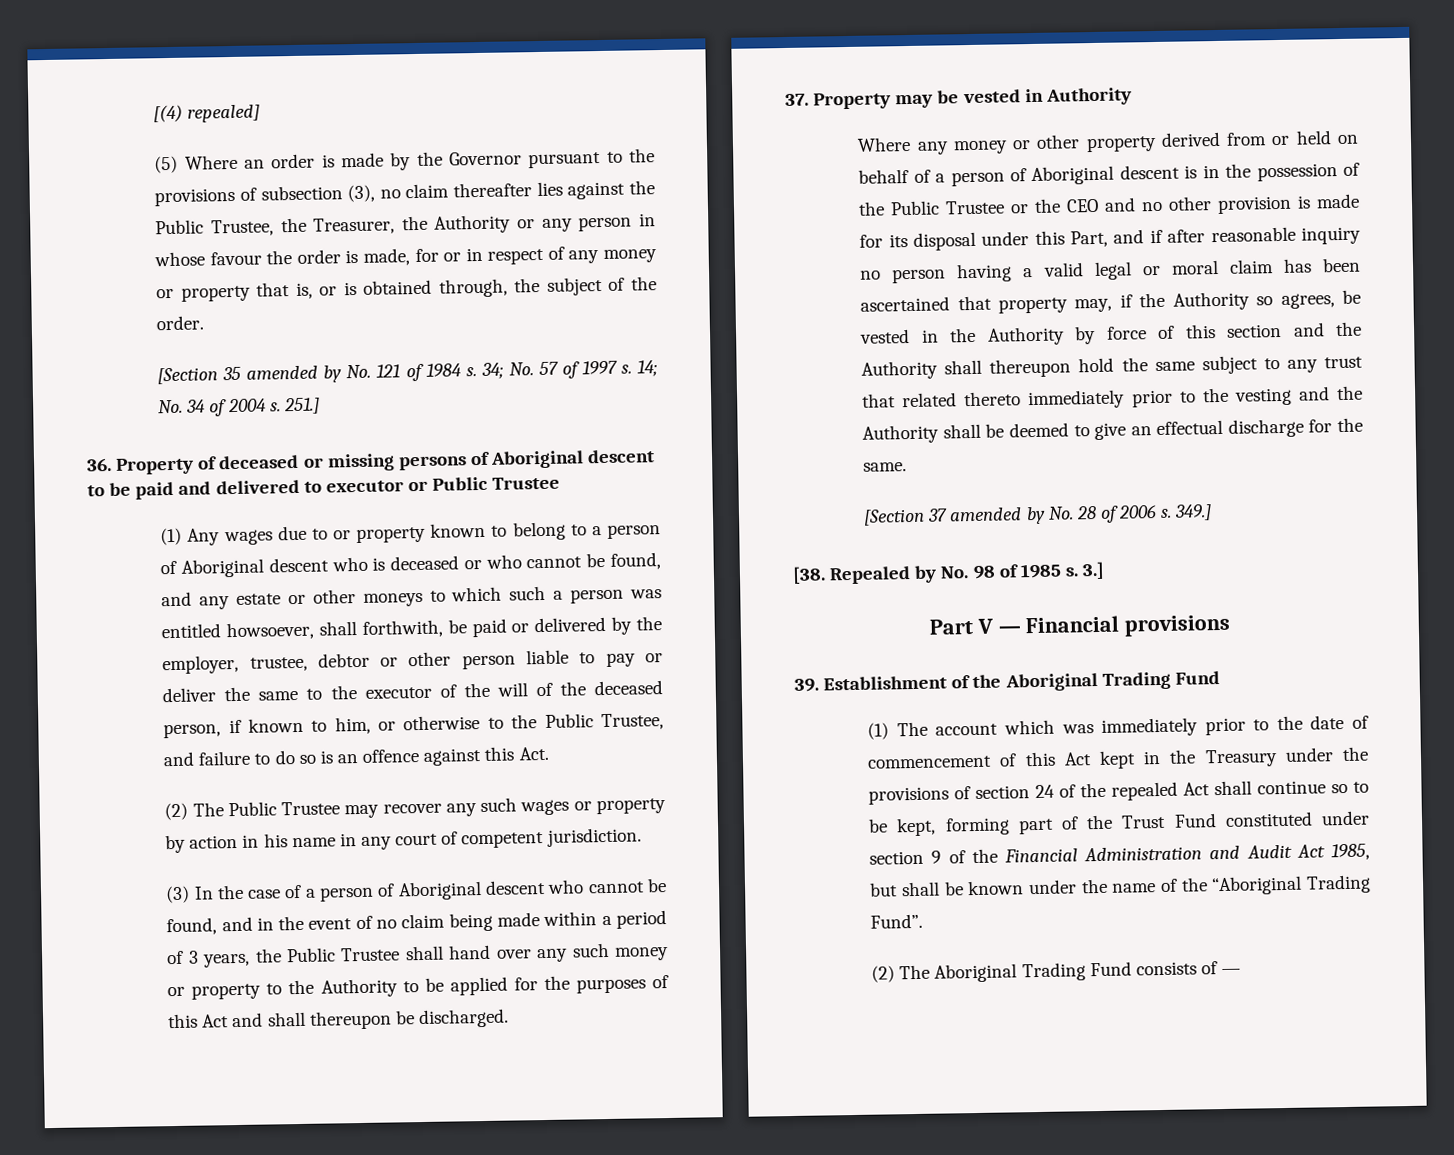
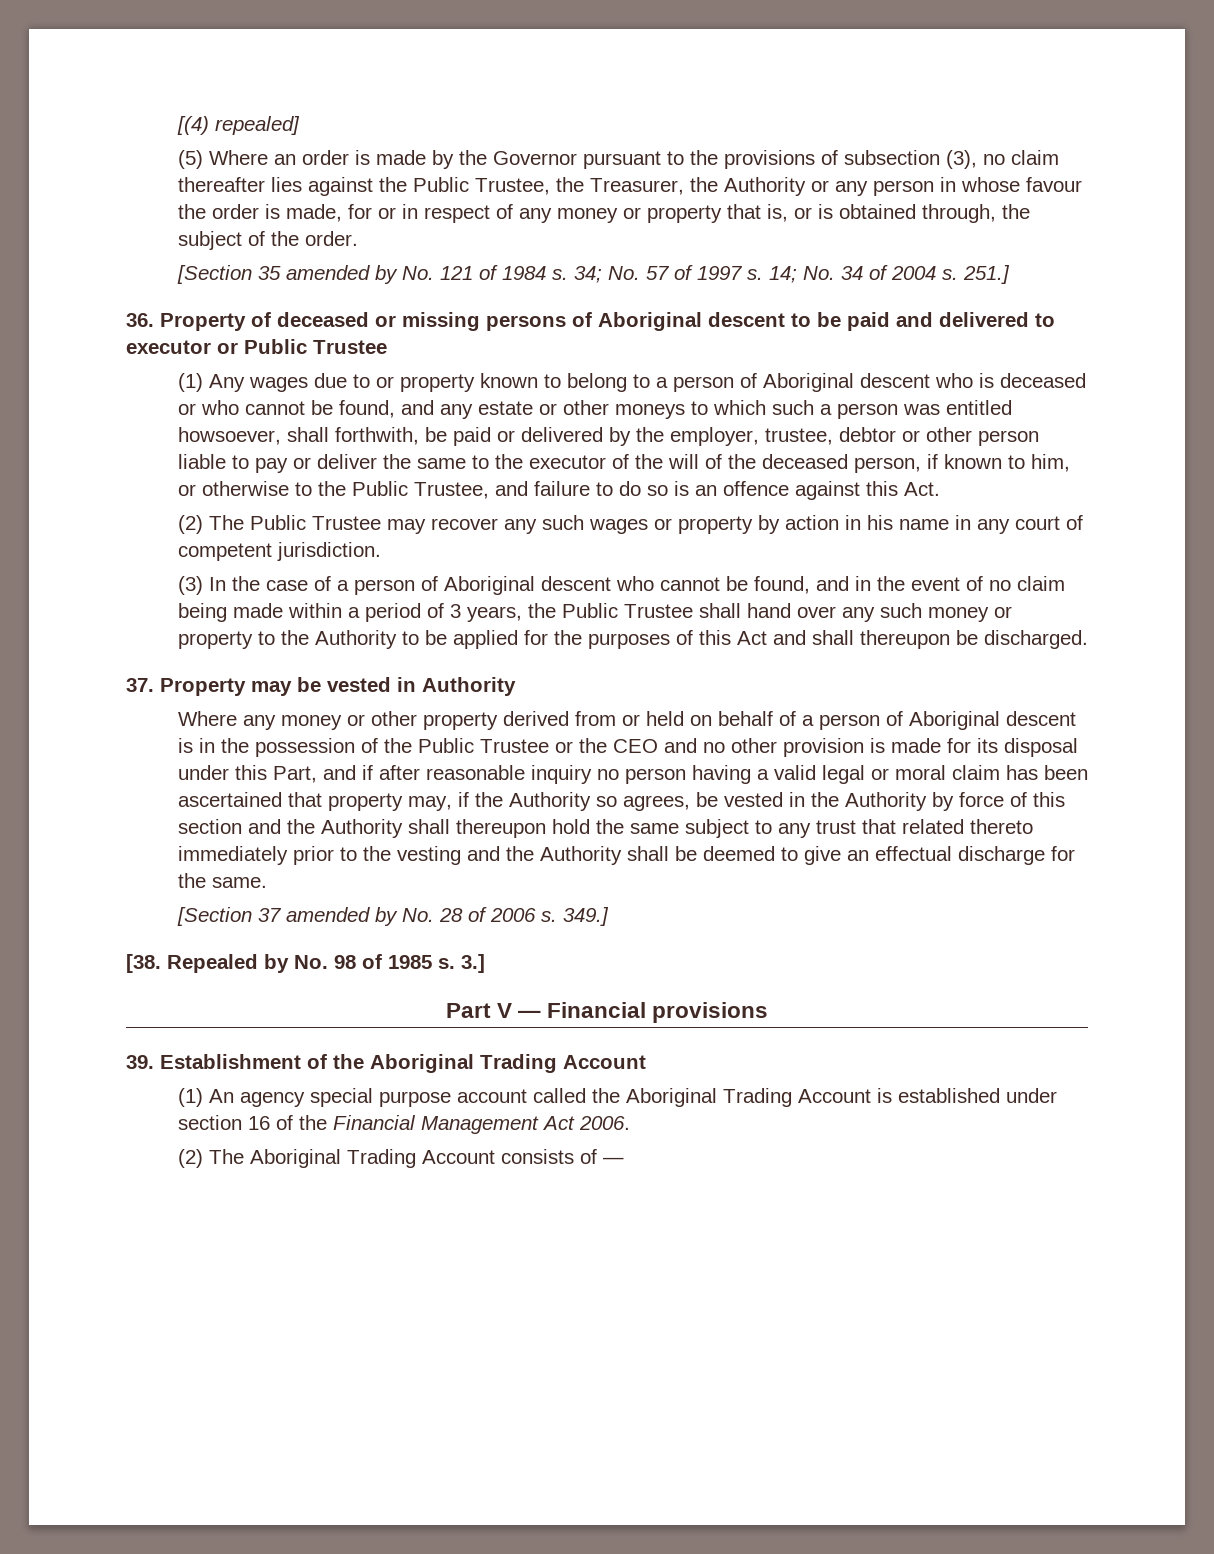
- 39. Establishment of the Aboriginal Trading Fund
- (1) The account which was immediately prior to the date of commencement of this Act kept in the Treasury under the provisions of section 24 of the repealed Act shall continue so to be kept, forming part of the Trust Fund constituted under section 9 of the Financial Administration and Audit Act 1985, but shall be known under the name of the “Aboriginal Trading Fund”.
+ 39. Establishment of the Aboriginal Trading Account
+ (1) An agency special purpose account called the Aboriginal Trading Account is established under section 16 of the Financial Management Act 2006.
- (2) The Aboriginal Trading Fund consists of —
+ (2) The Aboriginal Trading Account consists of —

